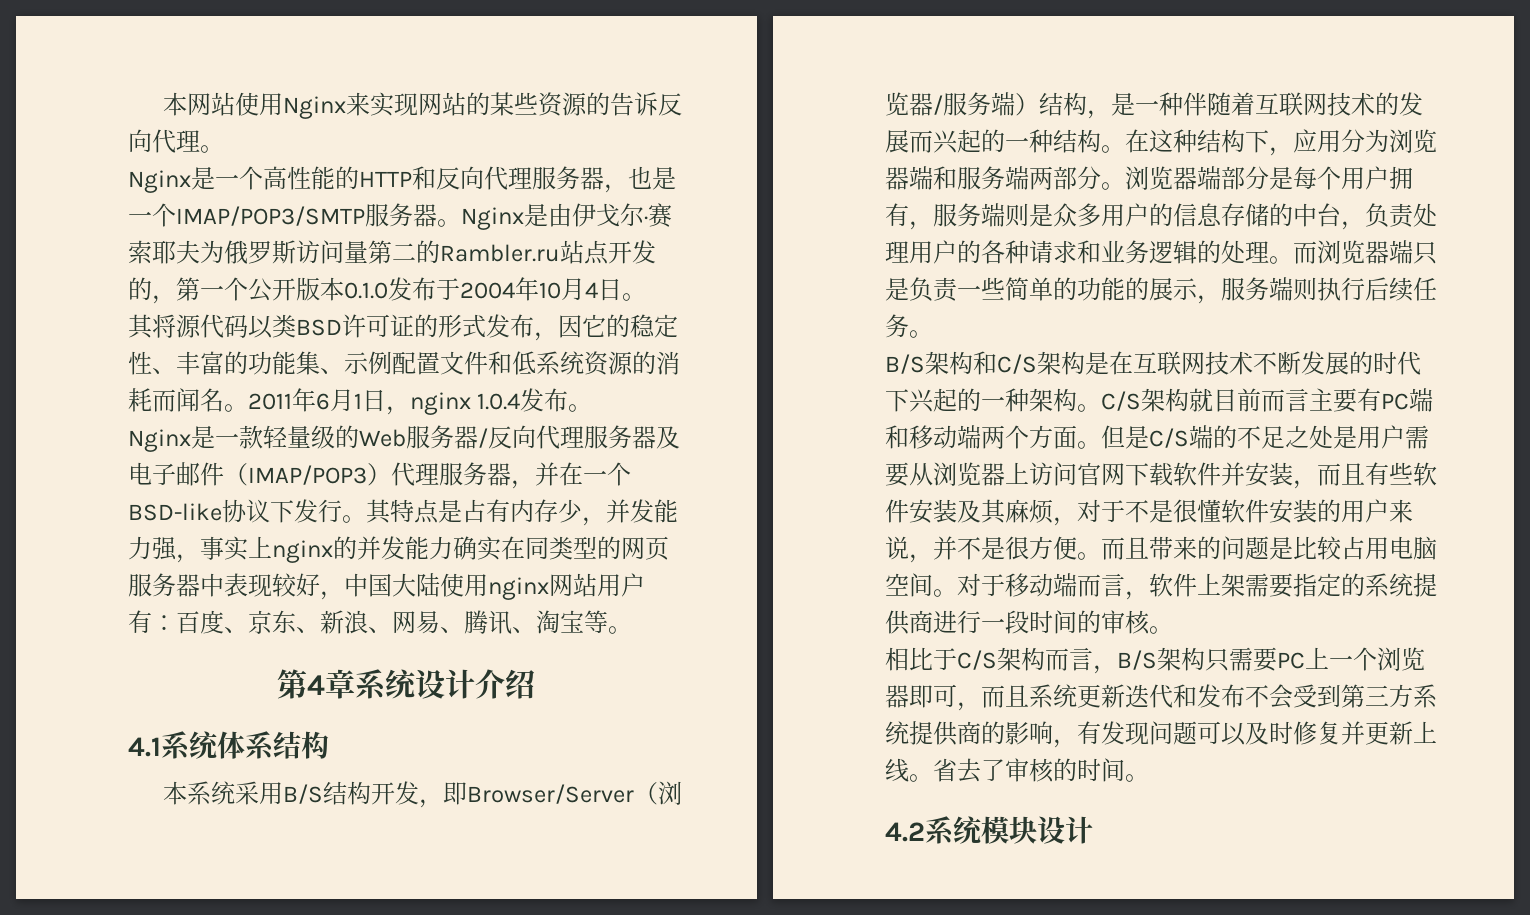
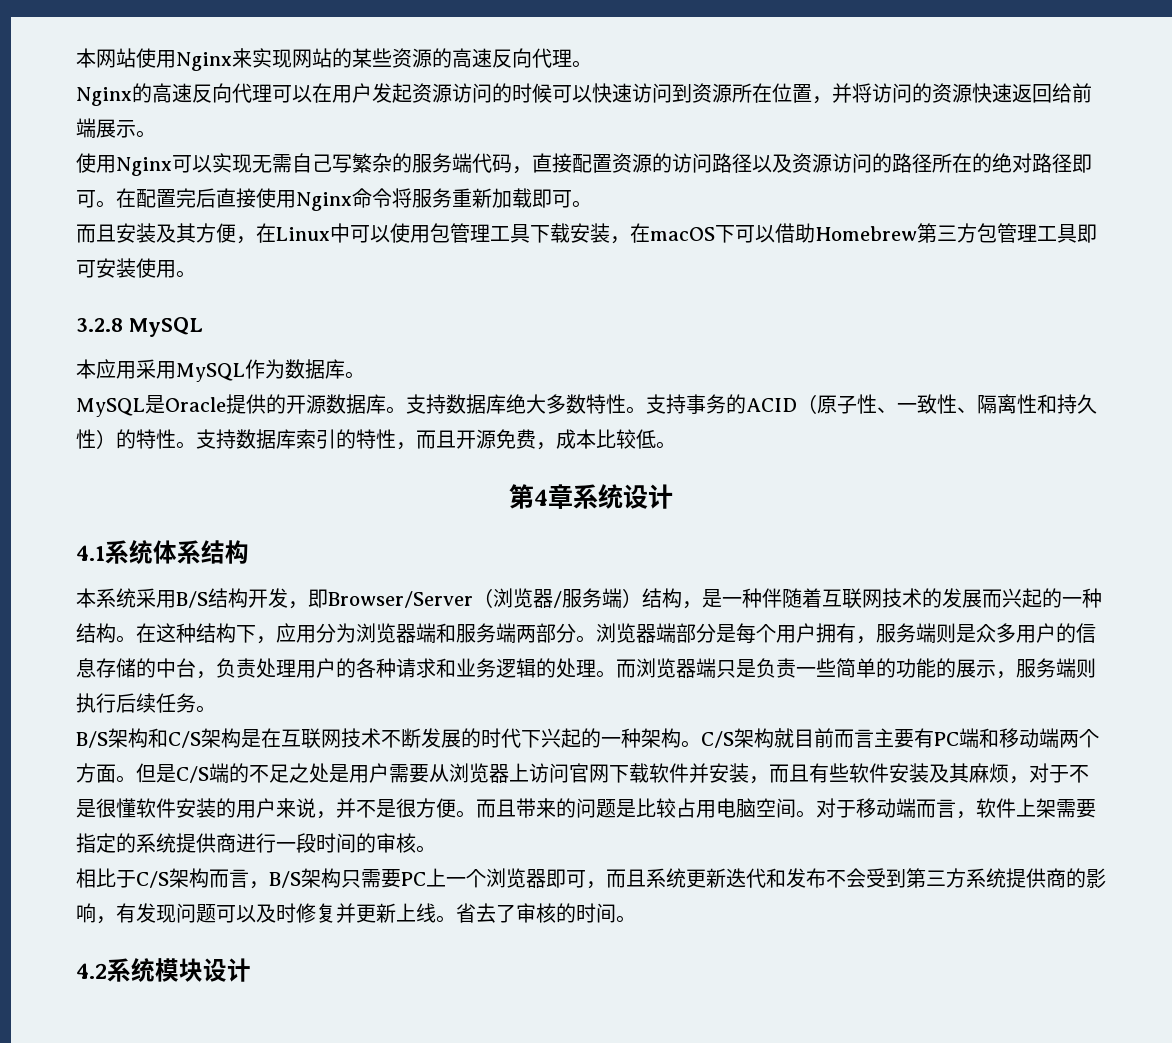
- 本网站使用Nginx来实现网站的某些资源的告诉反向代理。
+ 本网站使用Nginx来实现网站的某些资源的高速反向代理。
- Nginx是一个高性能的HTTP和反向代理服务器，也是一个IMAP/POP3/SMTP服务器。Nginx是由伊戈尔·赛索耶夫为俄罗斯访问量第二的Rambler.ru站点开发的，第一个公开版本0.1.0发布于2004年10月4日。
- 其将源代码以类BSD许可证的形式发布，因它的稳定性、丰富的功能集、示例配置文件和低系统资源的消耗而闻名。2011年6月1日，nginx 1.0.4发布。
- Nginx是一款轻量级的Web服务器/反向代理服务器及电子邮件（IMAP/POP3）代理服务器，并在一个BSD-like协议下发行。其特点是占有内存少，并发能力强，事实上nginx的并发能力确实在同类型的网页服务器中表现较好，中国大陆使用nginx网站用户有：百度、京东、新浪、网易、腾讯、淘宝等。
+ Nginx的高速反向代理可以在用户发起资源访问的时候可以快速访问到资源所在位置，并将访问的资源快速返回给前端展示。
+ 使用Nginx可以实现无需自己写繁杂的服务端代码，直接配置资源的访问路径以及资源访问的路径所在的绝对路径即可。在配置完后直接使用Nginx命令将服务重新加载即可。
+ 而且安装及其方便，在Linux中可以使用包管理工具下载安装，在macOS下可以借助Homebrew第三方包管理工具即可安装使用。
+ 3.2.8 MySQL
+ 本应用采用MySQL作为数据库。
+ MySQL是Oracle提供的开源数据库。支持数据库绝大多数特性。支持事务的ACID（原子性、一致性、隔离性和持久性）的特性。支持数据库索引的特性，而且开源免费，成本比较低。
- 第4章系统设计介绍
+ 第4章系统设计

